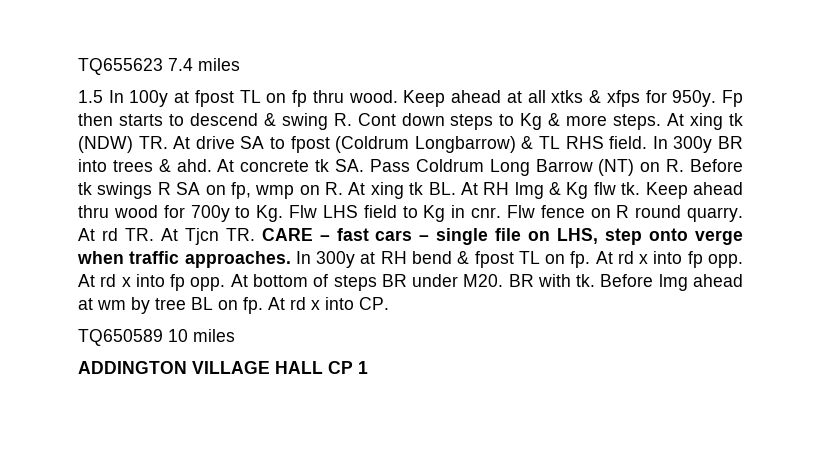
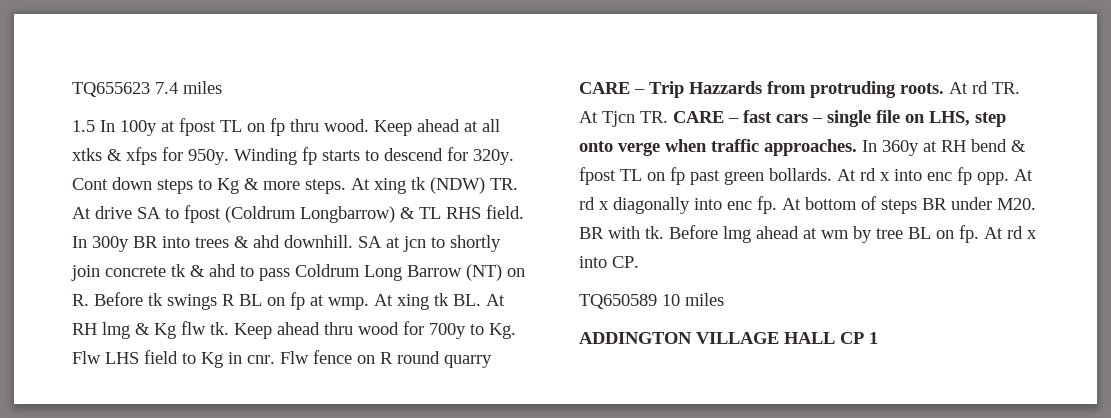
- Fp then starts to descend & swing R. Cont down steps to Kg & more steps.
+ Winding fp starts to descend for 320y. Cont down steps to Kg & more steps.
- In 300y BR into trees & ahd. At concrete tk SA. Pass Coldrum Long Barrow (NT) on R. Before tk swings R SA on fp, wmp on R. At xing tk BL. At RH lmg & Kg flw tk.
+ In 300y BR into trees & ahd downhill. SA at jcn to shortly join concrete tk & ahd to pass Coldrum Long Barrow (NT) on R. Before tk swings R BL on fp at wmp. At xing tk BL. At RH lmg & Kg flw tk.
- Flw fence on R round quarry.
+ Flw fence on R round quarry CARE – Trip Hazzards from protruding roots.
- In 300y at RH bend & fpost TL on fp. At rd x into fp opp. At rd x into fp opp.
+ In 360y at RH bend & fpost TL on fp past green bollards. At rd x into enc fp opp. At rd x diagonally into enc fp.

